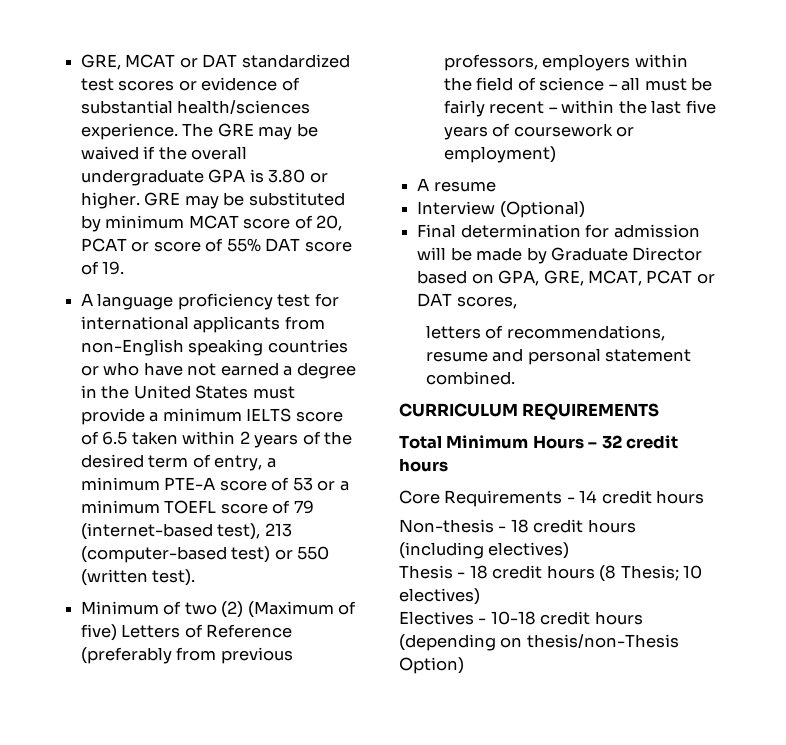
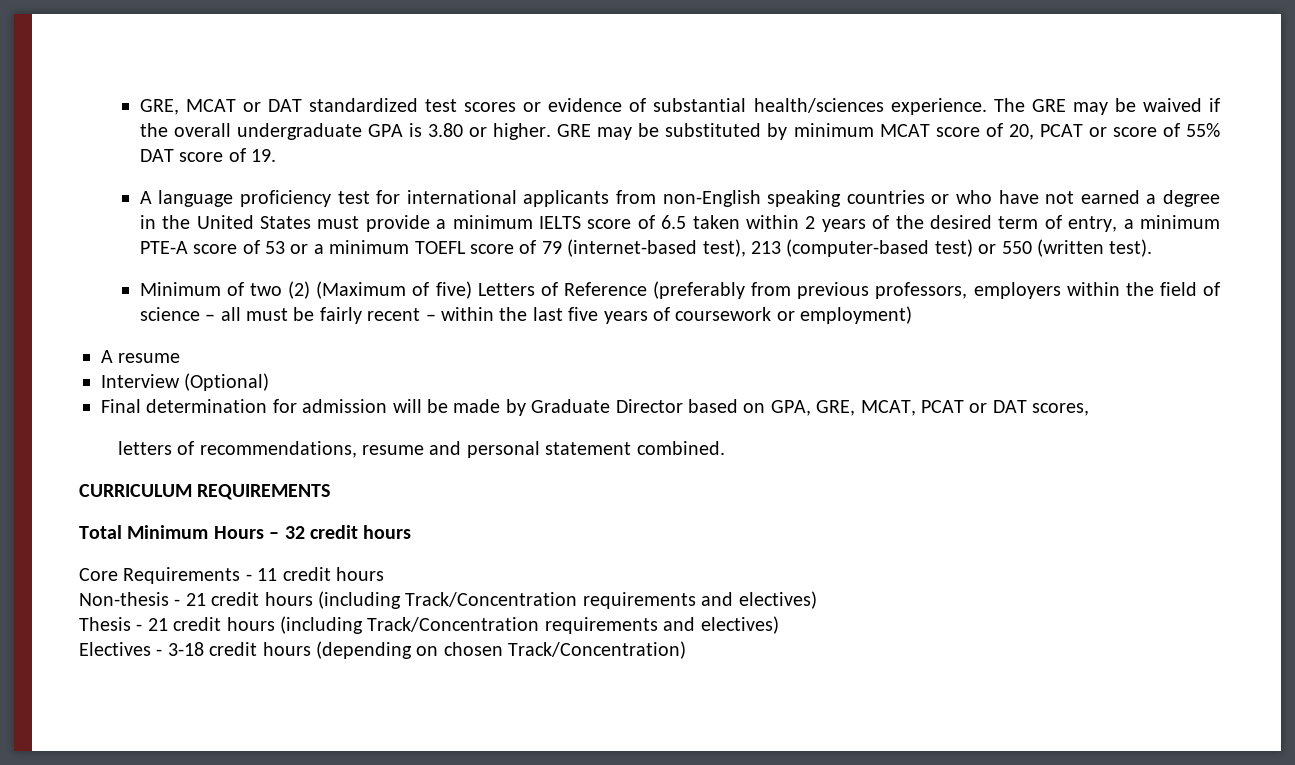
- Core Requirements - 14 credit hours
+ Core Requirements - 11 credit hours
- Non-thesis - 18 credit hours (including electives)
+ Non-thesis - 21 credit hours (including Track/Concentration requirements and electives)
- Thesis - 18 credit hours (8 Thesis; 10 electives)
+ Thesis - 21 credit hours (including Track/Concentration requirements and electives)
- Electives - 10-18 credit hours (depending on thesis/non-Thesis Option)
+ Electives - 3-18 credit hours (depending on chosen Track/Concentration)

